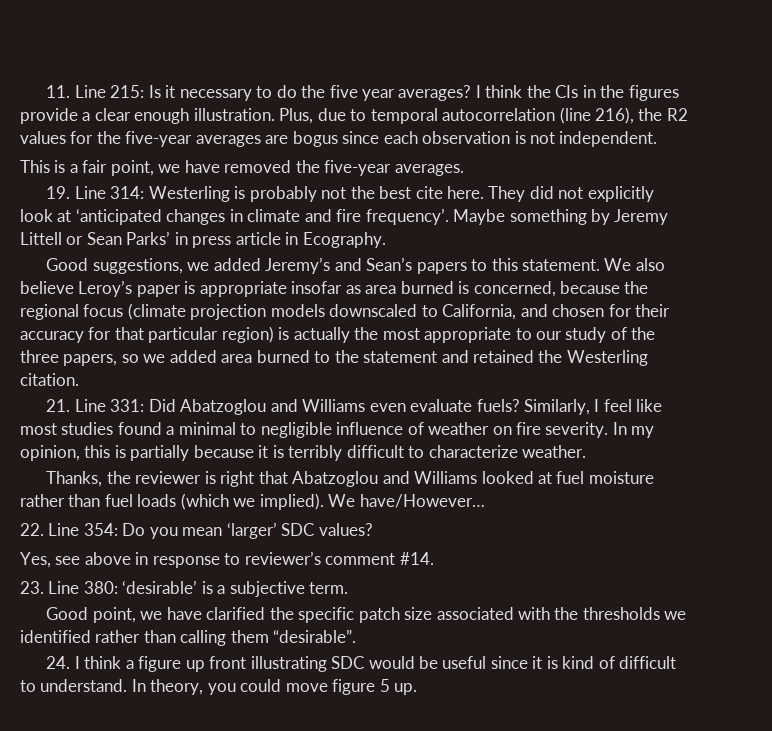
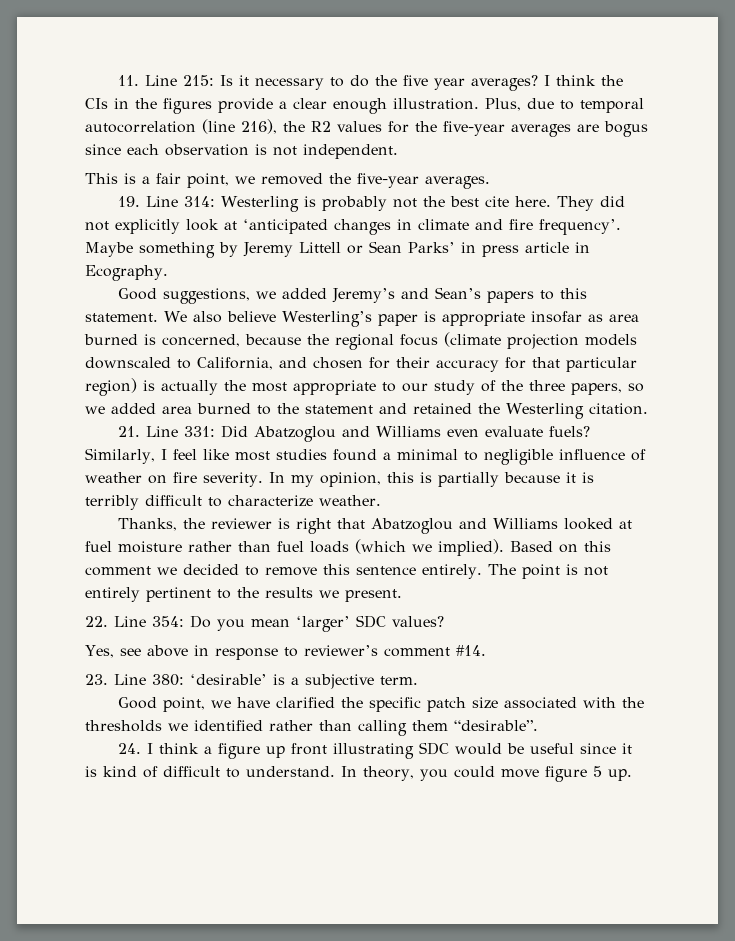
- This is a fair point, we have removed the five-year averages.
+ This is a fair point, we removed the five-year averages.
- We also believe Leroy’s paper is appropriate insofar as area burned is concerned, because the regional focus (climate projection models downscaled to California, and chosen for their accuracy for that particular region) is actually the most appropriate to our study of the three papers, so we added area burned to the statement and retained the Westerling citation.
+ We also believe Westerling’s paper is appropriate insofar as area burned is concerned, because the regional focus (climate projection models downscaled to California, and chosen for their accuracy for that particular region) is actually the most appropriate to our study of the three papers, so we added area burned to the statement and retained the Westerling citation.
- We have/However…
+ Based on this comment we decided to remove this sentence entirely. The point is not entirely pertinent to the results we present.

